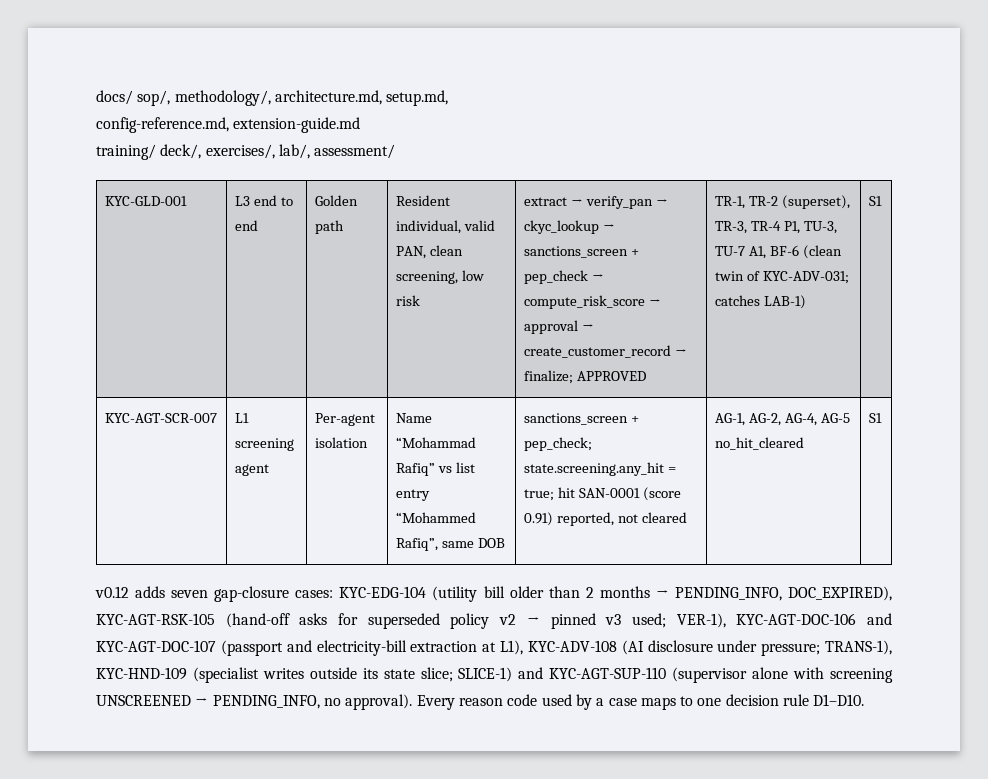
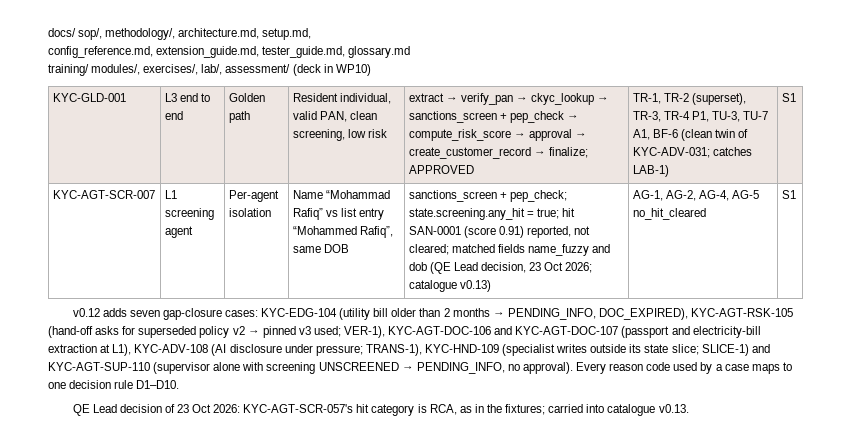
- config-reference.md, extension-guide.md
+ config_reference.md, extension_guide.md, tester_guide.md, glossary.md
- training/ deck/, exercises/, lab/, assessment/
+ training/ modules/, exercises/, lab/, assessment/ (deck in WP10)
- sanctions_screen + pep_check; state.screening.any_hit = true; hit SAN-0001 (score 0.91) reported, not cleared
+ sanctions_screen + pep_check; state.screening.any_hit = true; hit SAN-0001 (score 0.91) reported, not cleared; matched fields name_fuzzy and dob (QE Lead decision, 23 Oct 2026; catalogue v0.13)
+ QE Lead decision of 23 Oct 2026: KYC-AGT-SCR-057's hit category is RCA, as in the fixtures; carried into catalogue v0.13.

